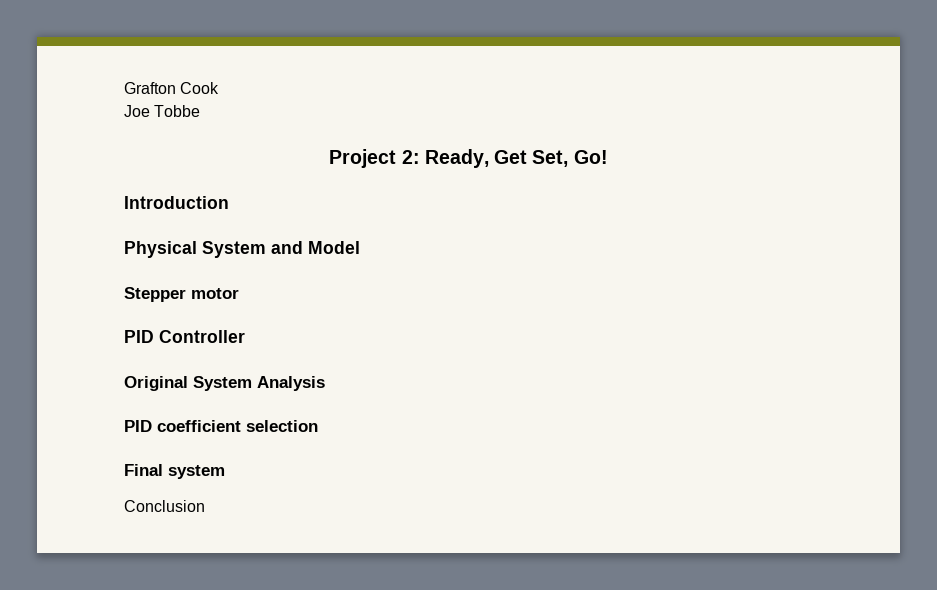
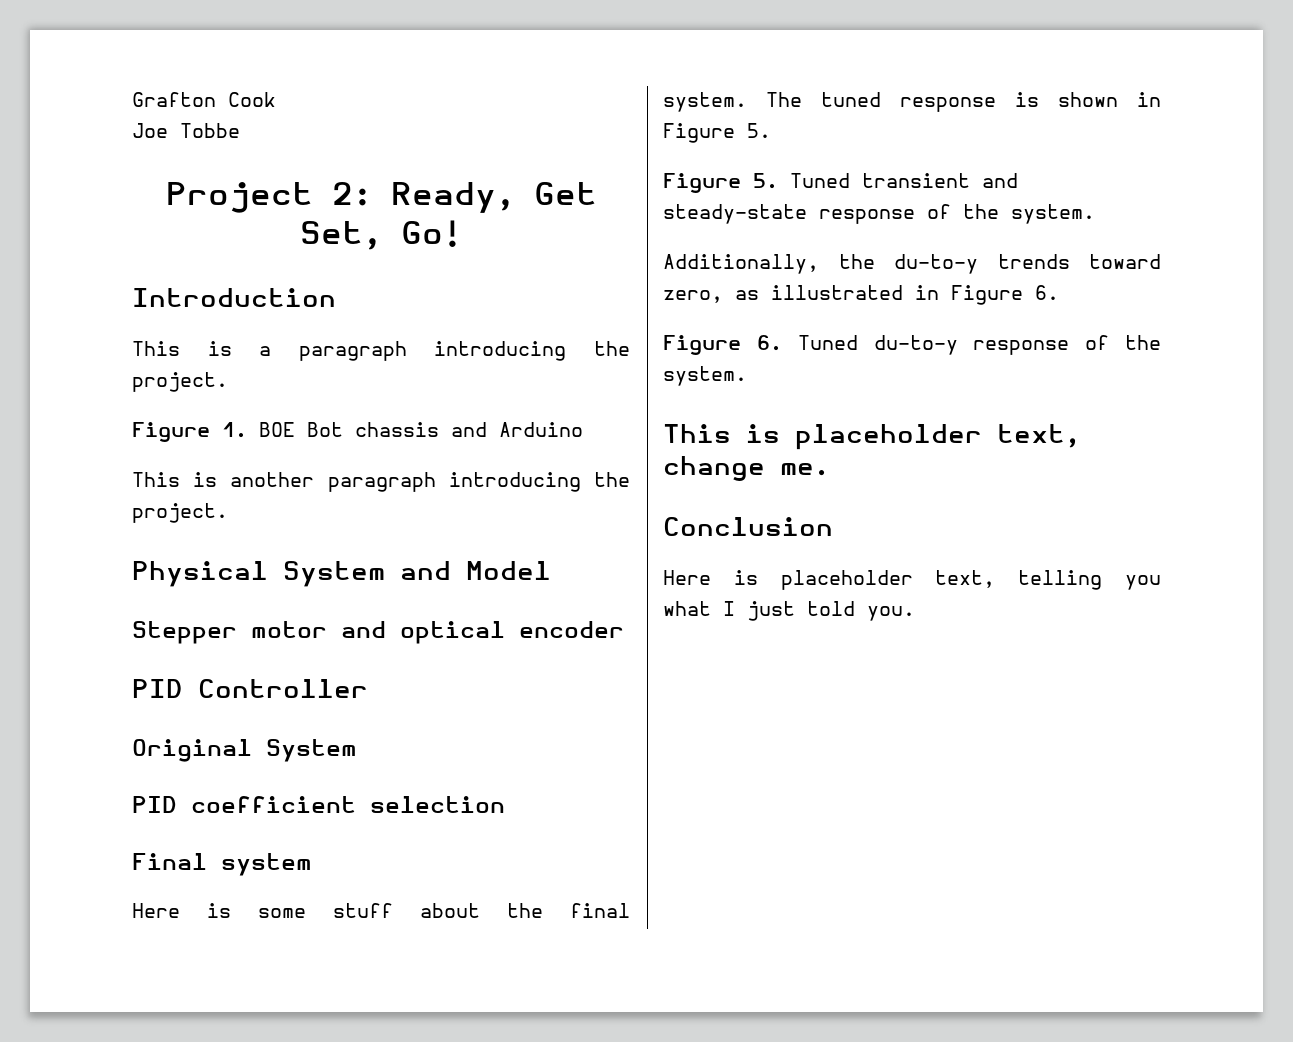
+ This is a paragraph introducing the project.
+ Figure 1. BOE Bot chassis and Arduino
+ This is another paragraph introducing the project.
- Stepper motor
+ Stepper motor and optical encoder
- Original System Analysis
+ Original System
+ Here is some stuff about the final system. The tuned response is shown in Figure 5.
+ Figure 5. Tuned transient and steady-state response of the system.
+ Additionally, the du-to-y trends toward zero, as illustrated in Figure 6.
+ Figure 6. Tuned du-to-y response of the system.
+ This is placeholder text, change me.
  Conclusion
+ Here is placeholder text, telling you what I just told you.

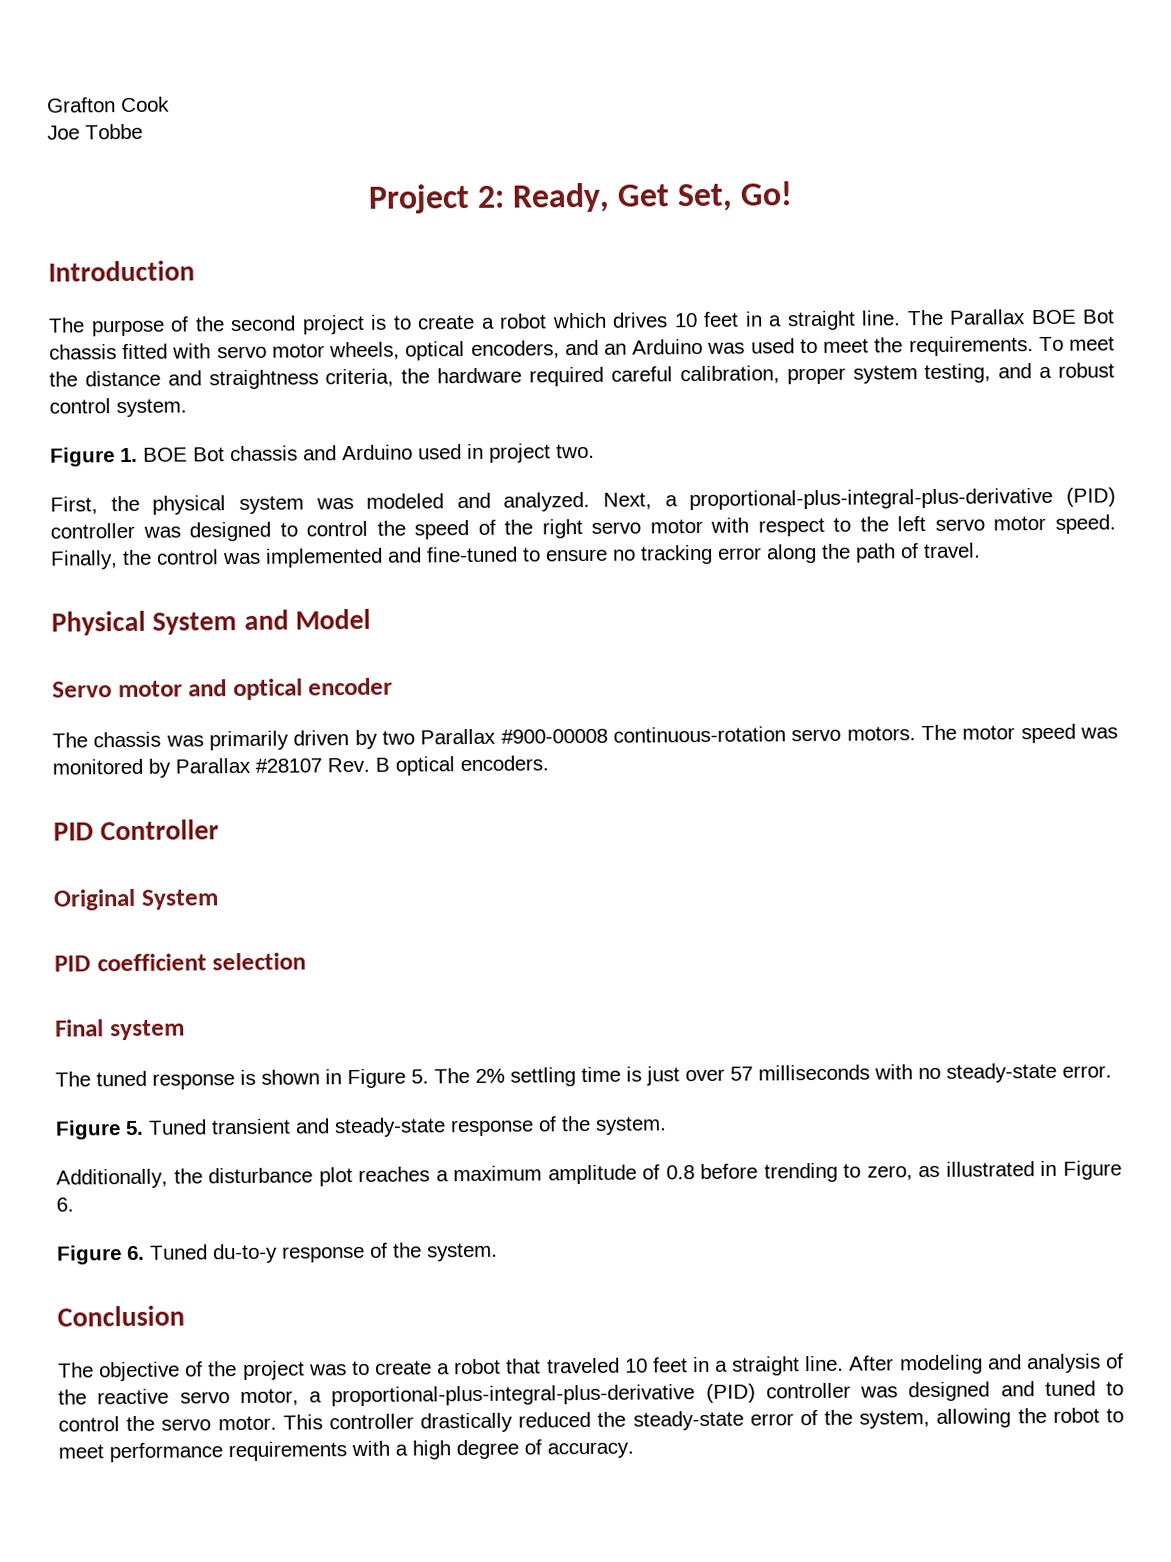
- This is a paragraph introducing the project.
+ The purpose of the second project is to create a robot which drives 10 feet in a straight line. The Parallax BOE Bot chassis fitted with servo motor wheels, optical encoders, and an Arduino was used to meet the requirements. To meet the distance and straightness criteria, the hardware required careful calibration, proper system testing, and a robust control system.
- Figure 1. BOE Bot chassis and Arduino
- This is another paragraph introducing the project.
+ Figure 1. BOE Bot chassis and Arduino used in project two.
+ First, the physical system was modeled and analyzed. Next, a proportional-plus-integral-plus-derivative (PID) controller was designed to control the speed of the right servo motor with respect to the left servo motor speed. Finally, the control was implemented and fine-tuned to ensure no tracking error along the path of travel.
- Stepper motor and optical encoder
+ Servo motor and optical encoder
+ The chassis was primarily driven by two Parallax #900-00008 continuous-rotation servo motors. The motor speed was monitored by Parallax #28107 Rev. B optical encoders.
- Here is some stuff about the final system. The tuned response is shown in Figure 5.
+ The tuned response is shown in Figure 5. The 2% settling time is just over 57 milliseconds with no steady-state error.
- Additionally, the du-to-y trends toward zero, as illustrated in Figure 6.
+ Additionally, the disturbance plot reaches a maximum amplitude of 0.8 before trending to zero, as illustrated in Figure 6.
- This is placeholder text, change me.
  Conclusion
- Here is placeholder text, telling you what I just told you.
+ The objective of the project was to create a robot that traveled 10 feet in a straight line. After modeling and analysis of the reactive servo motor, a proportional-plus-integral-plus-derivative (PID) controller was designed and tuned to control the servo motor. This controller drastically reduced the steady-state error of the system, allowing the robot to meet performance requirements with a high degree of accuracy.

